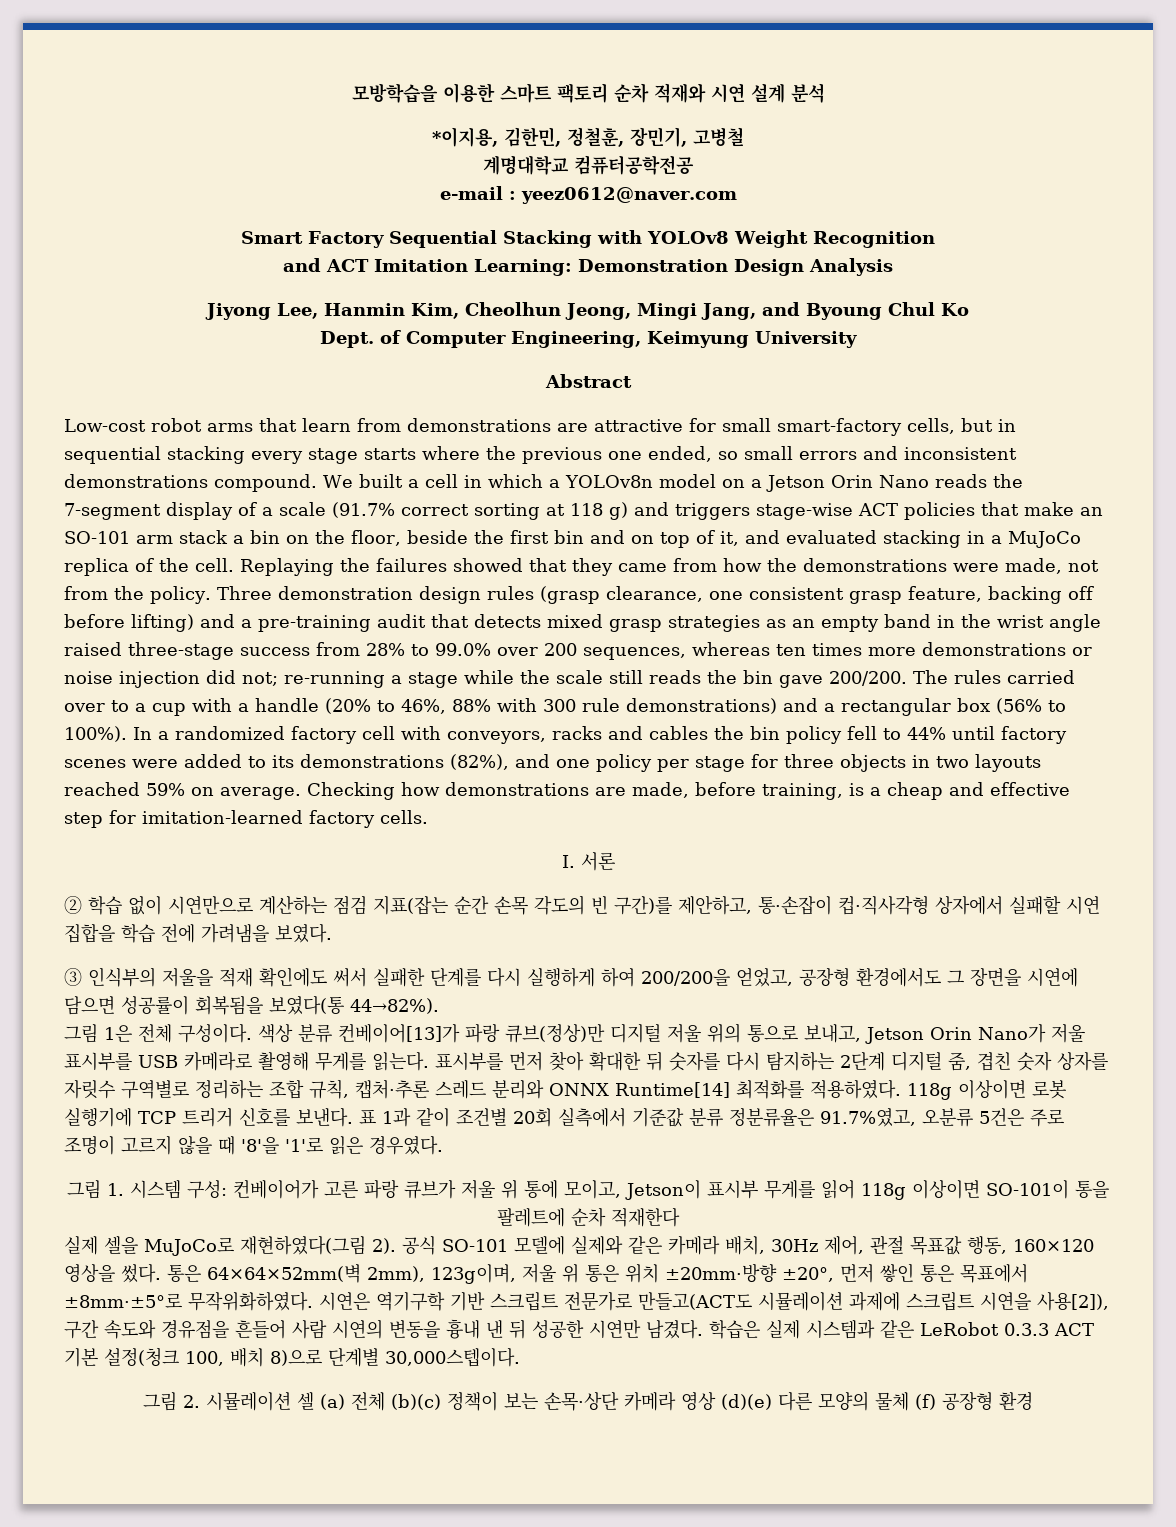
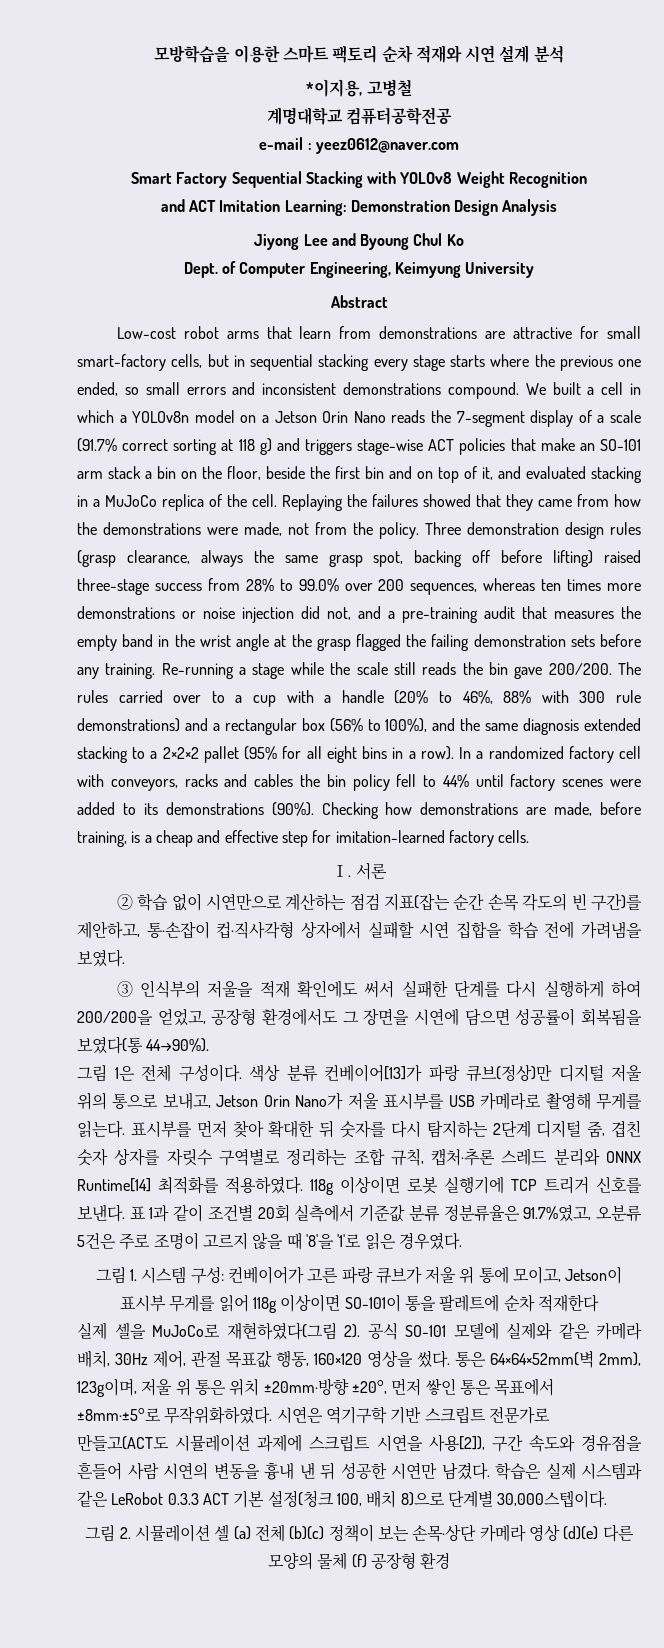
- *이지용, 김한민, 정철훈, 장민기, 고병철
+ *이지용, 고병철
- Jiyong Lee, Hanmin Kim, Cheolhun Jeong, Mingi Jang, and Byoung Chul Ko
+ Jiyong Lee and Byoung Chul Ko
- Three demonstration design rules (grasp clearance, one consistent grasp feature, backing off before lifting) and a pre-training audit that detects mixed grasp strategies as an empty band in the wrist angle raised three-stage success from 28% to 99.0% over 200 sequences, whereas ten times more demonstrations or noise injection did not; re-running a stage while the scale still reads the bin gave 200/200.
+ Three demonstration design rules (grasp clearance, always the same grasp spot, backing off before lifting) raised three-stage success from 28% to 99.0% over 200 sequences, whereas ten times more demonstrations or noise injection did not, and a pre-training audit that measures the empty band in the wrist angle at the grasp flagged the failing demonstration sets before any training. Re-running a stage while the scale still reads the bin gave 200/200.
- The rules carried over to a cup with a handle (20% to 46%, 88% with 300 rule demonstrations) and a rectangular box (56% to 100%).
+ The rules carried over to a cup with a handle (20% to 46%, 88% with 300 rule demonstrations) and a rectangular box (56% to 100%), and the same diagnosis extended stacking to a 2×2×2 pallet (95% for all eight bins in a row).
- In a randomized factory cell with conveyors, racks and cables the bin policy fell to 44% until factory scenes were added to its demonstrations (82%), and one policy per stage for three objects in two layouts reached 59% on average.
+ In a randomized factory cell with conveyors, racks and cables the bin policy fell to 44% until factory scenes were added to its demonstrations (90%).
- ③ 인식부의 저울을 적재 확인에도 써서 실패한 단계를 다시 실행하게 하여 200/200을 얻었고, 공장형 환경에서도 그 장면을 시연에 담으면 성공률이 회복됨을 보였다(통 44→82%).
+ ③ 인식부의 저울을 적재 확인에도 써서 실패한 단계를 다시 실행하게 하여 200/200을 얻었고, 공장형 환경에서도 그 장면을 시연에 담으면 성공률이 회복됨을 보였다(통 44→90%).

